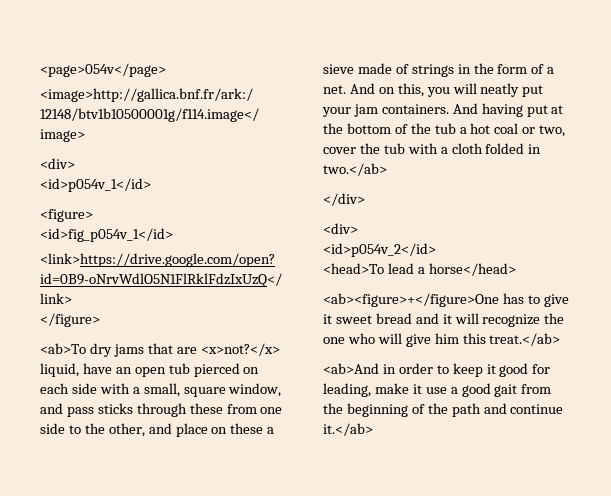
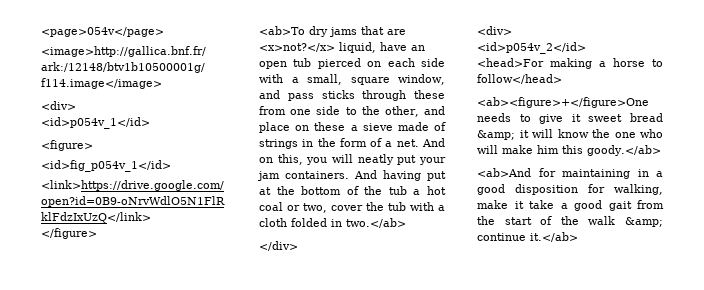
- <head>To lead a horse</head>
+ <head>For making a horse to follow</head>
- <ab><figure>+</figure>One has to give it sweet bread and it will recognize the one who will give him this treat.</ab>
+ <ab><figure>+</figure>One needs to give it sweet bread &amp; it will know the one who will make him this goody.</ab>
- <ab>And in order to keep it good for leading, make it use a good gait from the beginning of the path and continue it.</ab>
+ <ab>And for maintaining in a good disposition for walking, make it take a good gait from the start of the walk &amp; continue it.</ab>

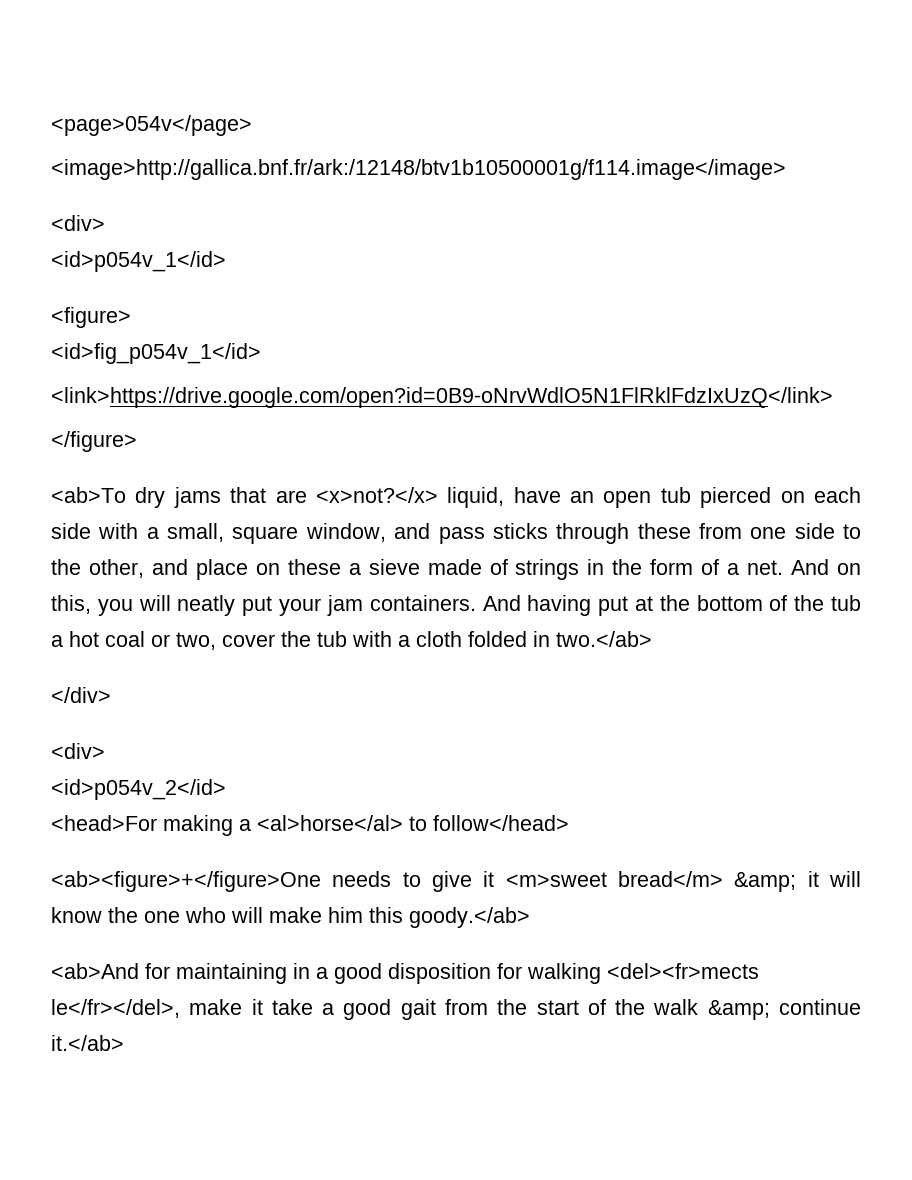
- <head>For making a horse to follow</head>
+ <head>For making a <al>horse</al> to follow</head>
- <ab><figure>+</figure>One needs to give it sweet bread &amp; it will know the one who will make him this goody.</ab>
+ <ab><figure>+</figure>One needs to give it <m>sweet bread</m> &amp; it will know the one who will make him this goody.</ab>
- <ab>And for maintaining in a good disposition for walking, make it take a good gait from the start of the walk &amp; continue it.</ab>
+ <ab>And for maintaining in a good disposition for walking <del><fr>mects le</fr></del>, make it take a good gait from the start of the walk &amp; continue it.</ab>

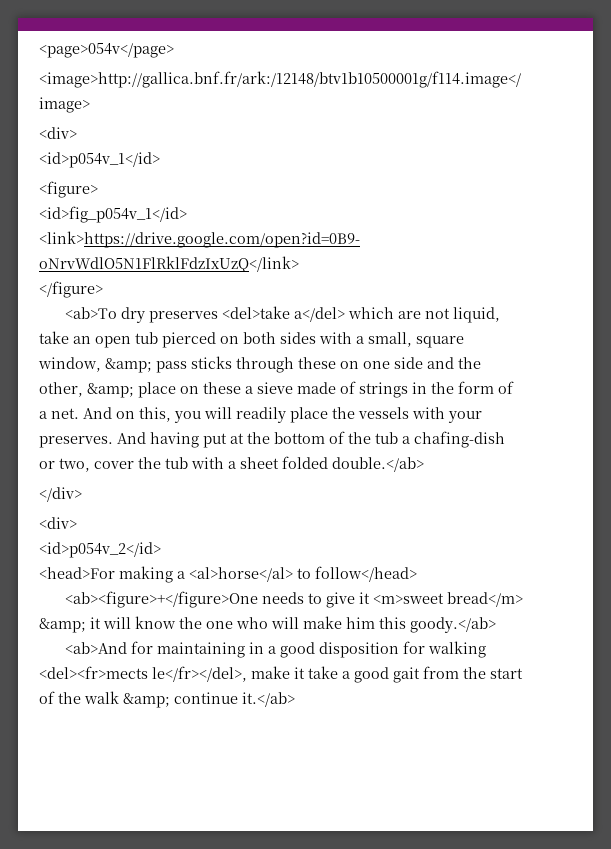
- <ab>To dry jams that are <x>not?</x> liquid, have an open tub pierced on each side with a small, square window, and pass sticks through these from one side to the other, and place on these a sieve made of strings in the form of a net.
+ <ab>To dry preserves <del>take a</del> which are not liquid, take an open tub pierced on both sides with a small, square window, &amp; pass sticks through these on one side and the other, &amp; place on these a sieve made of strings in the form of a net.
- And on this, you will neatly put your jam containers.
+ And on this, you will readily place the vessels with your preserves.
- And having put at the bottom of the tub a hot coal or two, cover the tub with a cloth folded in two.</ab>
+ And having put at the bottom of the tub a chafing-dish or two, cover the tub with a sheet folded double.</ab>

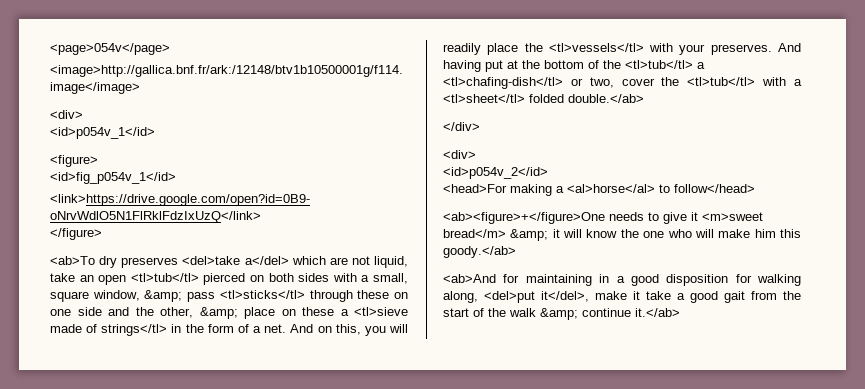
- <ab>To dry preserves <del>take a</del> which are not liquid, take an open tub pierced on both sides with a small, square window, &amp; pass sticks through these on one side and the other, &amp; place on these a sieve made of strings in the form of a net.
+ <ab>To dry preserves <del>take a</del> which are not liquid, take an open <tl>tub</tl> pierced on both sides with a small, square window, &amp; pass <tl>sticks</tl> through these on one side and the other, &amp; place on these a <tl>sieve made of strings</tl> in the form of a net.
- And on this, you will readily place the vessels with your preserves.
+ And on this, you will readily place the <tl>vessels</tl> with your preserves.
- And having put at the bottom of the tub a chafing-dish or two, cover the tub with a sheet folded double.</ab>
+ And having put at the bottom of the <tl>tub</tl> a <tl>chafing-dish</tl> or two, cover the <tl>tub</tl> with a <tl>sheet</tl> folded double.</ab>
- <ab>And for maintaining in a good disposition for walking <del><fr>mects le</fr></del>, make it take a good gait from the start of the walk &amp; continue it.</ab>
+ <ab>And for maintaining in a good disposition for walking along, <del>put it</del>, make it take a good gait from the start of the walk &amp; continue it.</ab>

